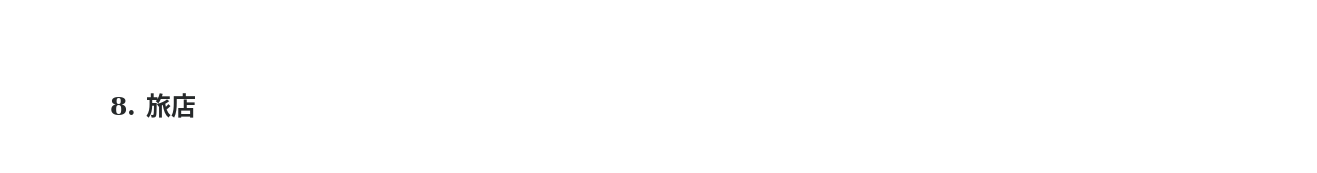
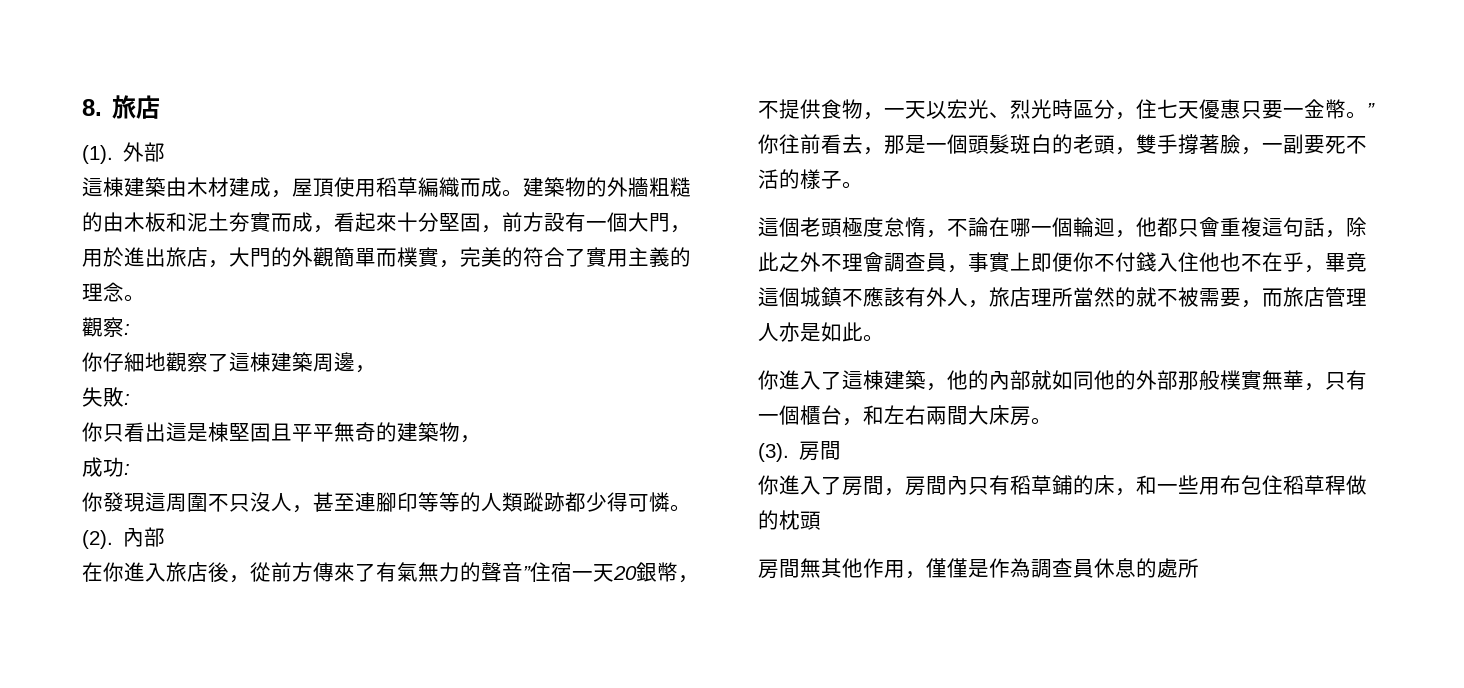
+ (1).外部
+ 這棟建築由木材建成，屋頂使用稻草編織而成。建築物的外牆粗糙的由木板和泥土夯實而成，看起來十分堅固，前方設有一個大門，用於進出旅店，大門的外觀簡單而樸實，完美的符合了實用主義的理念。
+ 觀察:
+ 你仔細地觀察了這棟建築周邊，
+ 失敗:
+ 你只看出這是棟堅固且平平無奇的建築物，
+ 成功:
+ 你發現這周圍不只沒人，甚至連腳印等等的人類蹤跡都少得可憐。
+ (2).內部
+ 在你進入旅店後，從前方傳來了有氣無力的聲音”住宿一天20銀幣，不提供食物，一天以宏光、烈光時區分，住七天優惠只要一金幣。”你往前看去，那是一個頭髮斑白的老頭，雙手撐著臉，一副要死不活的樣子。
+ 這個老頭極度怠惰，不論在哪一個輪迴，他都只會重複這句話，除此之外不理會調查員，事實上即便你不付錢入住他也不在乎，畢竟這個城鎮不應該有外人，旅店理所當然的就不被需要，而旅店管理人亦是如此。
+ 你進入了這棟建築，他的內部就如同他的外部那般樸實無華，只有一個櫃台，和左右兩間大床房。
+ (3).房間
+ 你進入了房間，房間內只有稻草鋪的床，和一些用布包住稻草稈做的枕頭
+ 房間無其他作用，僅僅是作為調查員休息的處所

